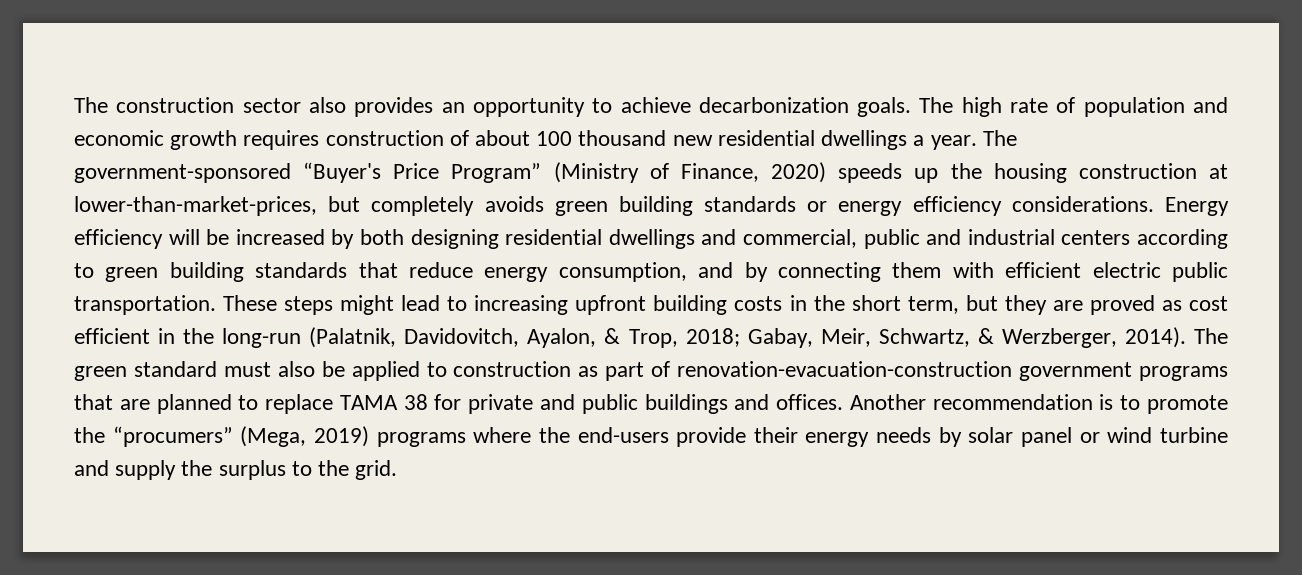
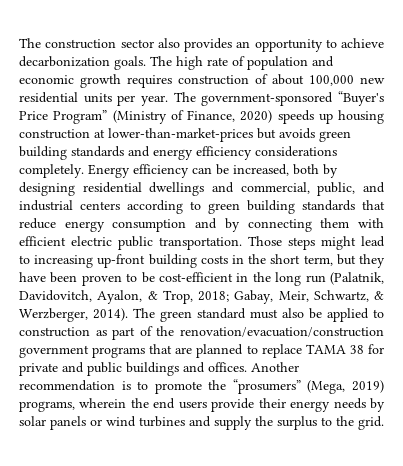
- The high rate of population and economic growth requires construction of about 100 thousand new residential dwellings a year.
+ The high rate of population and economic growth requires construction of about 100,000 new residential units per year.
- The government-sponsored “Buyer's Price Program” (Ministry of Finance, 2020) speeds up the housing construction at lower-than-market-prices, but completely avoids green building standards or energy efficiency considerations. Energy efficiency will be increased by both designing residential dwellings and commercial, public and industrial centers according to green building standards that reduce energy consumption, and by connecting them with efficient electric public transportation.
+ The government-sponsored “Buyer's Price Program” (Ministry of Finance, 2020) speeds up housing construction at lower-than-market-prices but avoids green building standards and energy efficiency considerations completely. Energy efficiency can be increased, both by designing residential dwellings and commercial, public, and industrial centers according to green building standards that reduce energy consumption and by connecting them with efficient electric public transportation.
- These steps might lead to increasing upfront building costs in the short term, but they are proved as cost efficient in the long-run (Palatnik, Davidovitch, Ayalon, & Trop, 2018; Gabay, Meir, Schwartz, & Werzberger, 2014).
+ Those steps might lead to increasing up-front building costs in the short term, but they have been proven to be cost-efficient in the long run (Palatnik, Davidovitch, Ayalon, & Trop, 2018; Gabay, Meir, Schwartz, & Werzberger, 2014).
- The green standard must also be applied to construction as part of renovation-evacuation-construction government programs that are planned to replace TAMA 38 for private and public buildings and offices.
+ The green standard must also be applied to construction as part of the renovation/evacuation/construction government programs that are planned to replace TAMA 38 for private and public buildings and offices.
- Another recommendation is to promote the “procumers” (Mega, 2019) programs where the end-users provide their energy needs by solar panel or wind turbine and supply the surplus to the grid.
+ Another recommendation is to promote the “prosumers” (Mega, 2019) programs, wherein the end users provide their energy needs by solar panels or wind turbines and supply the surplus to the grid.

